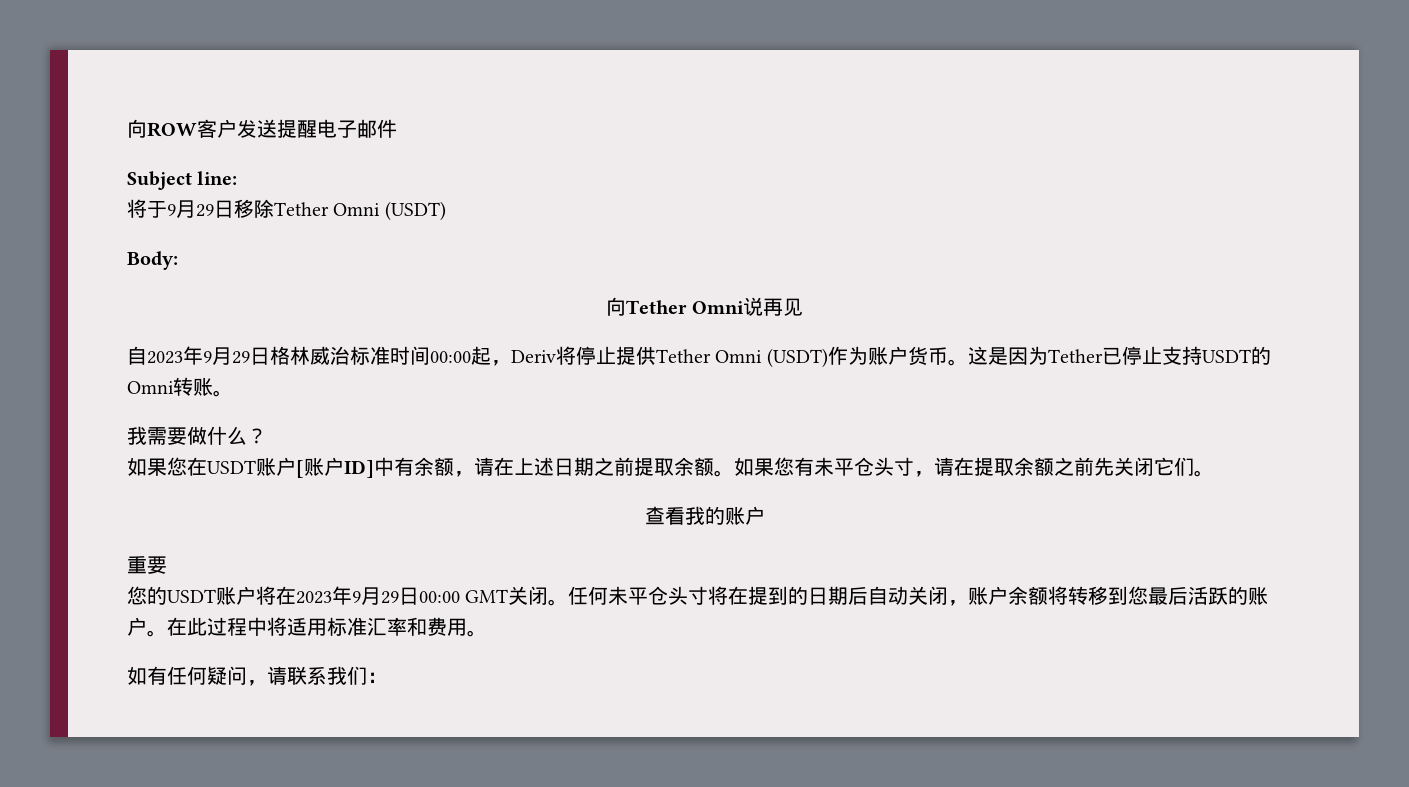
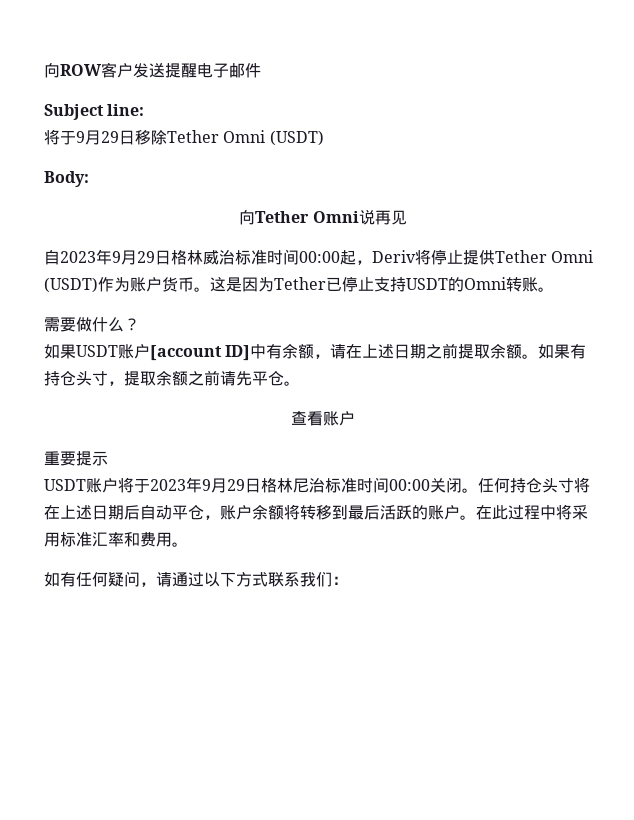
- 我需要做什么？
+ 需要做什么？
- 如果您在USDT账户[账户ID]中有余额，请在上述日期之前提取余额。
+ 如果USDT账户[account ID]中有余额，请在上述日期之前提取余额。
- 如果您有未平仓头寸，请在提取余额之前先关闭它们。
+ 如果有持仓头寸，提取余额之前请先平仓。
- 查看我的账户
+ 查看账户
- 重要
- 您的USDT账户将在2023年9月29日00:00 GMT关闭。
+ 重要提示
+ USDT账户将于2023年9月29日格林尼治标准时间00:00关闭。
- 任何未平仓头寸将在提到的日期后自动关闭，账户余额将转移到您最后活跃的账户。
+ 任何持仓头寸将在上述日期后自动平仓，账户余额将转移到最后活跃的账户。
- 在此过程中将适用标准汇率和费用。
+ 在此过程中将采用标准汇率和费用。
- 如有任何疑问，请联系我们：
+ 如有任何疑问，请通过以下方式联系我们：

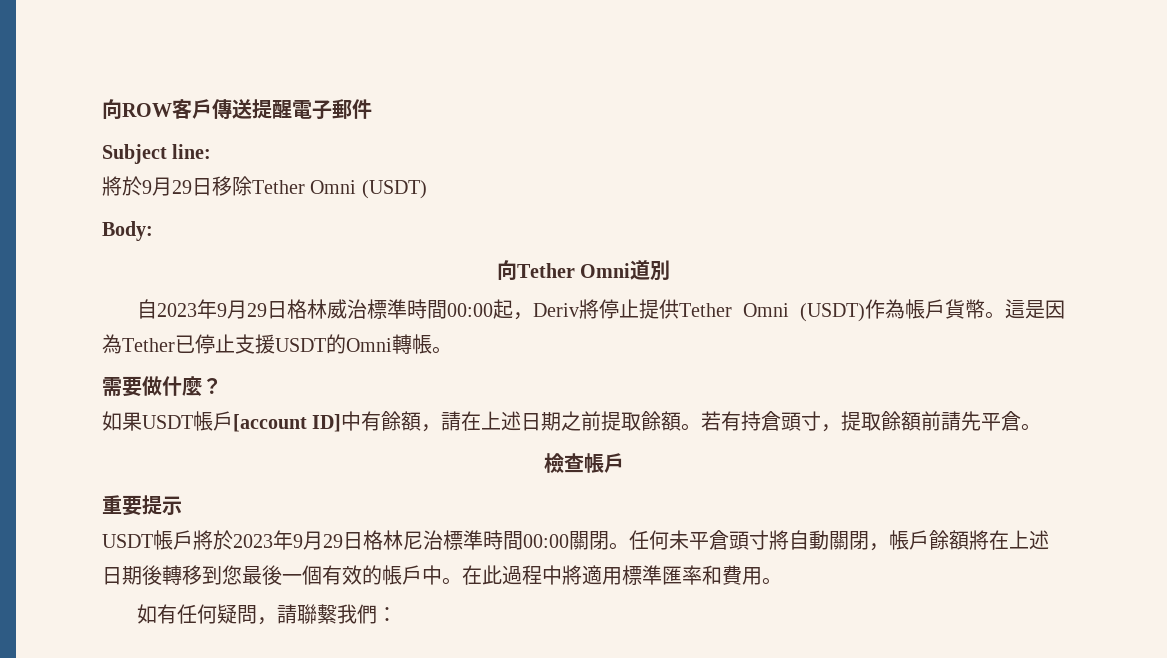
- 向ROW客户发送提醒电子邮件
+ 向ROW客戶傳送提醒電子郵件
- 将于9月29日移除Tether Omni (USDT)
+ 將於9月29日移除Tether Omni (USDT)
- 向Tether Omni说再见
+ 向Tether Omni道別
- 自2023年9月29日格林威治标准时间00:00起，Deriv将停止提供Tether Omni (USDT)作为账户货币。这是因为Tether已停止支持USDT的Omni转账。
+ 自2023年9月29日格林威治標準時間00:00起，Deriv將停止提供Tether Omni (USDT)作為帳戶貨幣。這是因為Tether已停止支援USDT的Omni轉帳。
- 需要做什么？
+ 需要做什麼？
- 如果USDT账户[account ID]中有余额，请在上述日期之前提取余额。如果有持仓头寸，提取余额之前请先平仓。
- 查看账户
+ 如果USDT帳戶[account ID]中有餘額，請在上述日期之前提取餘額。若有持倉頭寸，提取餘額前請先平倉。
+ 檢查帳戶
- USDT账户将于2023年9月29日格林尼治标准时间00:00关闭。任何持仓头寸将在上述日期后自动平仓，账户余额将转移到最后活跃的账户。在此过程中将采用标准汇率和费用。
- 如有任何疑问，请通过以下方式联系我们：
+ USDT帳戶將於2023年9月29日格林尼治標準時間00:00關閉。任何未平倉頭寸將自動關閉，帳戶餘額將在上述日期後轉移到您最後一個有效的帳戶中。在此過程中將適用標準匯率和費用。
+ 如有任何疑問，請聯繫我們：

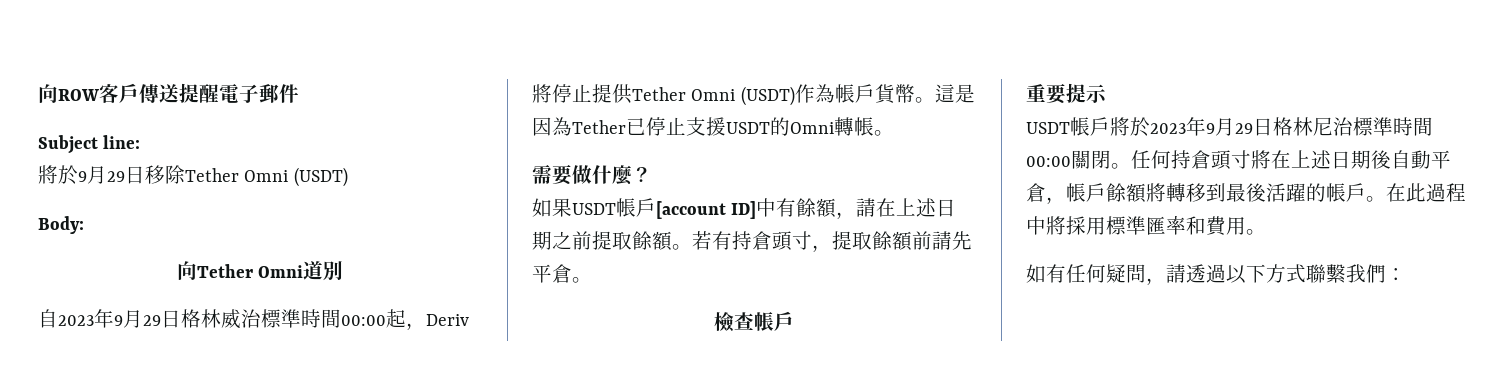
- 任何未平倉頭寸將自動關閉，帳戶餘額將在上述日期後轉移到您最後一個有效的帳戶中。
+ 任何持倉頭寸將在上述日期後自動平倉，帳戶餘額將轉移到最後活躍的帳戶。
- 在此過程中將適用標準匯率和費用。
+ 在此過程中將採用標準匯率和費用。
- 如有任何疑問，請聯繫我們：
+ 如有任何疑問，請透過以下方式聯繫我們：

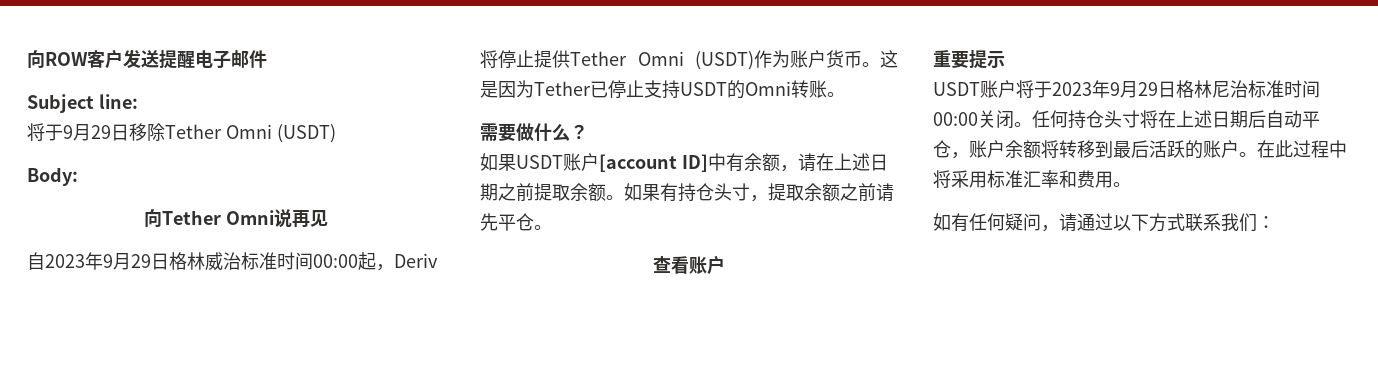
- 向ROW客戶傳送提醒電子郵件
+ 向ROW客户发送提醒电子邮件
- 將於9月29日移除Tether Omni (USDT)
+ 将于9月29日移除Tether Omni (USDT)
- 向Tether Omni道別
+ 向Tether Omni说再见
- 自2023年9月29日格林威治標準時間00:00起，Deriv將停止提供Tether Omni (USDT)作為帳戶貨幣。這是因為Tether已停止支援USDT的Omni轉帳。
+ 自2023年9月29日格林威治标准时间00:00起，Deriv将停止提供Tether Omni (USDT)作为账户货币。这是因为Tether已停止支持USDT的Omni转账。
- 需要做什麼？
+ 需要做什么？
- 如果USDT帳戶[account ID]中有餘額，請在上述日期之前提取餘額。若有持倉頭寸，提取餘額前請先平倉。
- 檢查帳戶
+ 如果USDT账户[account ID]中有余额，请在上述日期之前提取余额。如果有持仓头寸，提取余额之前请先平仓。
+ 查看账户
- USDT帳戶將於2023年9月29日格林尼治標準時間00:00關閉。任何持倉頭寸將在上述日期後自動平倉，帳戶餘額將轉移到最後活躍的帳戶。在此過程中將採用標準匯率和費用。
- 如有任何疑問，請透過以下方式聯繫我們：
+ USDT账户将于2023年9月29日格林尼治标准时间00:00关闭。任何持仓头寸将在上述日期后自动平仓，账户余额将转移到最后活跃的账户。在此过程中将采用标准汇率和费用。
+ 如有任何疑问，请通过以下方式联系我们：

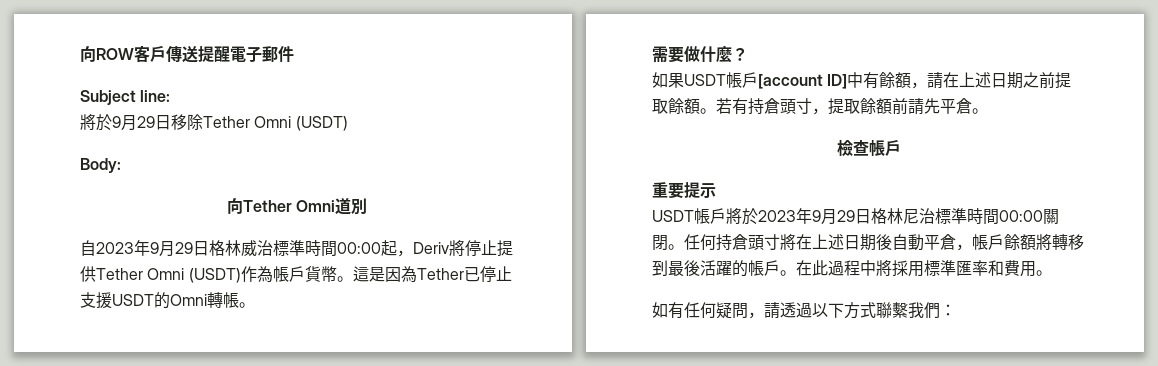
- 向ROW客户发送提醒电子邮件
+ 向ROW客戶傳送提醒電子郵件
- 将于9月29日移除Tether Omni (USDT)
+ 將於9月29日移除Tether Omni (USDT)
- 向Tether Omni说再见
+ 向Tether Omni道別
- 自2023年9月29日格林威治标准时间00:00起，Deriv将停止提供Tether Omni (USDT)作为账户货币。这是因为Tether已停止支持USDT的Omni转账。
+ 自2023年9月29日格林威治標準時間00:00起，Deriv將停止提供Tether Omni (USDT)作為帳戶貨幣。這是因為Tether已停止支援USDT的Omni轉帳。
- 需要做什么？
+ 需要做什麼？
- 如果USDT账户[account ID]中有余额，请在上述日期之前提取余额。如果有持仓头寸，提取余额之前请先平仓。
- 查看账户
+ 如果USDT帳戶[account ID]中有餘額，請在上述日期之前提取餘額。若有持倉頭寸，提取餘額前請先平倉。
+ 檢查帳戶
- USDT账户将于2023年9月29日格林尼治标准时间00:00关闭。任何持仓头寸将在上述日期后自动平仓，账户余额将转移到最后活跃的账户。在此过程中将采用标准汇率和费用。
- 如有任何疑问，请通过以下方式联系我们：
+ USDT帳戶將於2023年9月29日格林尼治標準時間00:00關閉。任何持倉頭寸將在上述日期後自動平倉，帳戶餘額將轉移到最後活躍的帳戶。在此過程中將採用標準匯率和費用。
+ 如有任何疑問，請透過以下方式聯繫我們：

